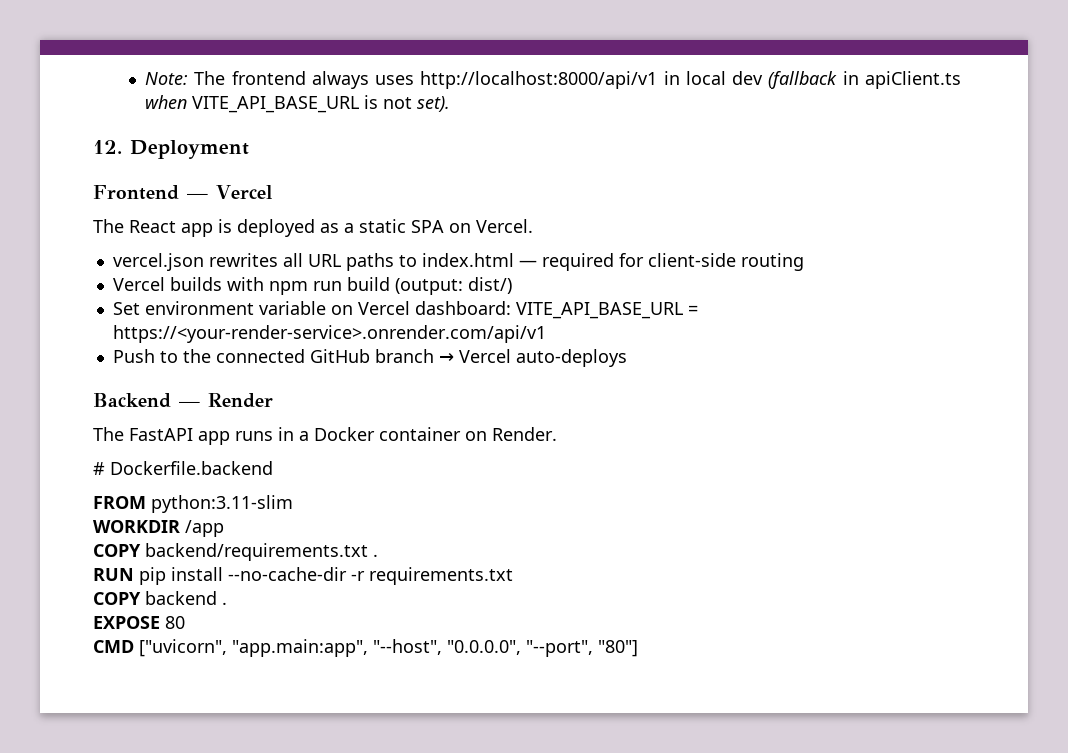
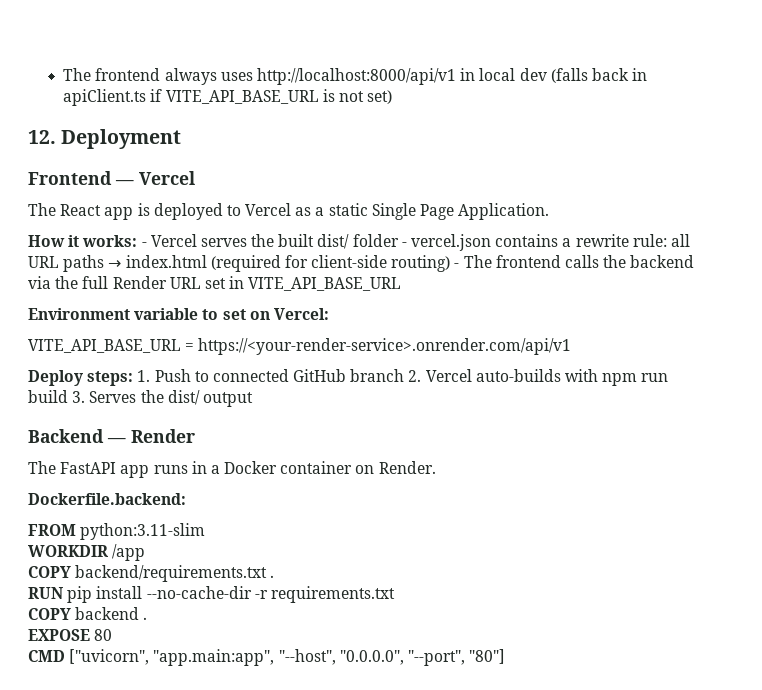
- Note: The frontend always uses http://localhost:8000/api/v1 in local dev (fallback in apiClient.ts when VITE_API_BASE_URL is not set).
+ The frontend always uses http://localhost:8000/api/v1 in local dev (falls back in apiClient.ts if VITE_API_BASE_URL is not set)
- The React app is deployed as a static SPA on Vercel.
- vercel.json rewrites all URL paths to index.html — required for client-side routing
- Vercel builds with npm run build (output: dist/)
- Set environment variable on Vercel dashboard: VITE_API_BASE_URL = https://<your-render-service>.onrender.com/api/v1
- Push to the connected GitHub branch → Vercel auto-deploys
+ The React app is deployed to Vercel as a static Single Page Application.
+ How it works: - Vercel serves the built dist/ folder - vercel.json contains a rewrite rule: all URL paths → index.html (required for client-side routing) - The frontend calls the backend via the full Render URL set in VITE_API_BASE_URL
+ Environment variable to set on Vercel:
+ VITE_API_BASE_URL = https://<your-render-service>.onrender.com/api/v1
+ Deploy steps: 1. Push to connected GitHub branch 2. Vercel auto-builds with npm run build 3. Serves the dist/ output
- # Dockerfile.backend
+ Dockerfile.backend:

